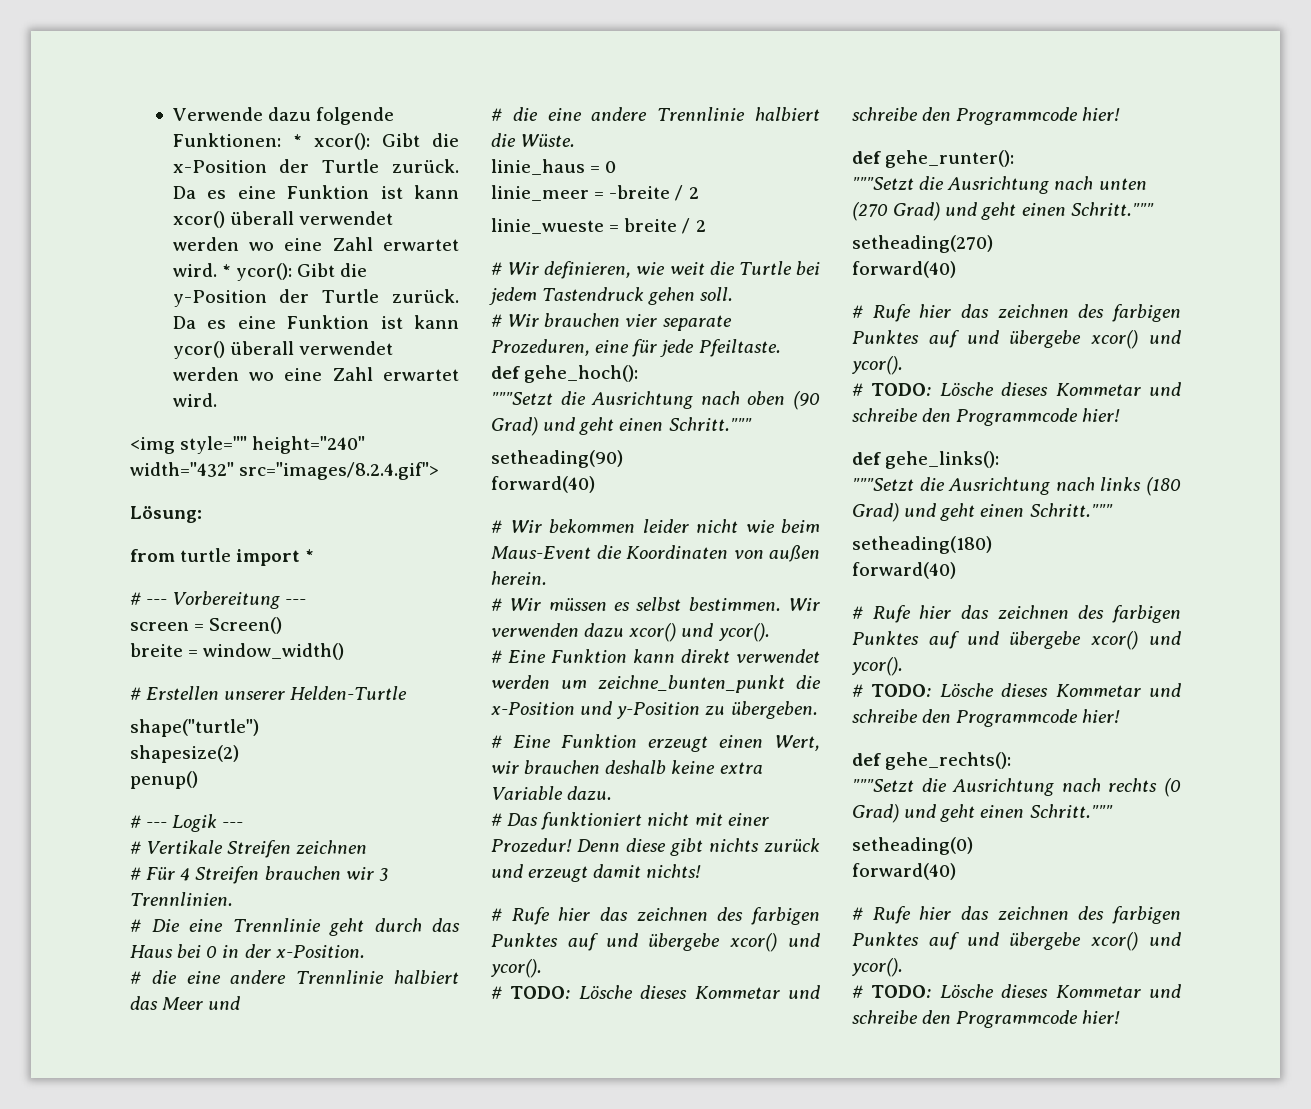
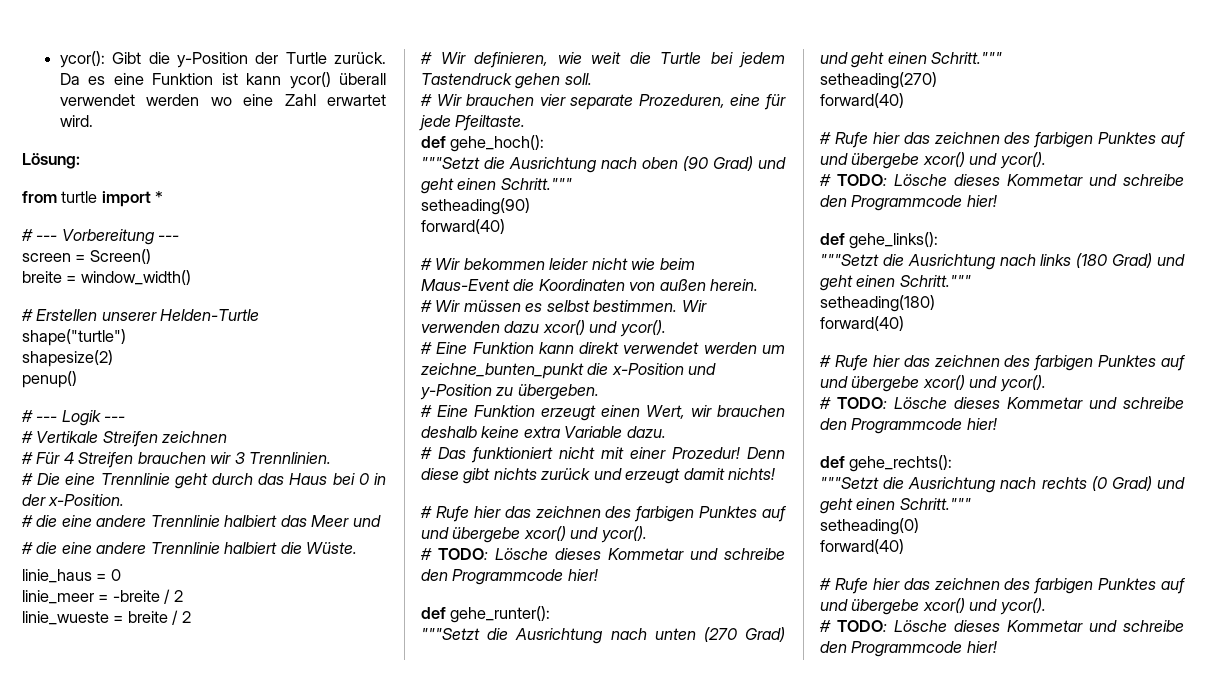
- Verwende dazu folgende Funktionen: * xcor(): Gibt die x-Position der Turtle zurück. Da es eine Funktion ist kann xcor() überall verwendet werden wo eine Zahl erwartet wird. * ycor(): Gibt die y-Position der Turtle zurück.
+ ycor(): Gibt die y-Position der Turtle zurück.
- <img style="" height="240" width="432" src="images/8.2.4.gif">

